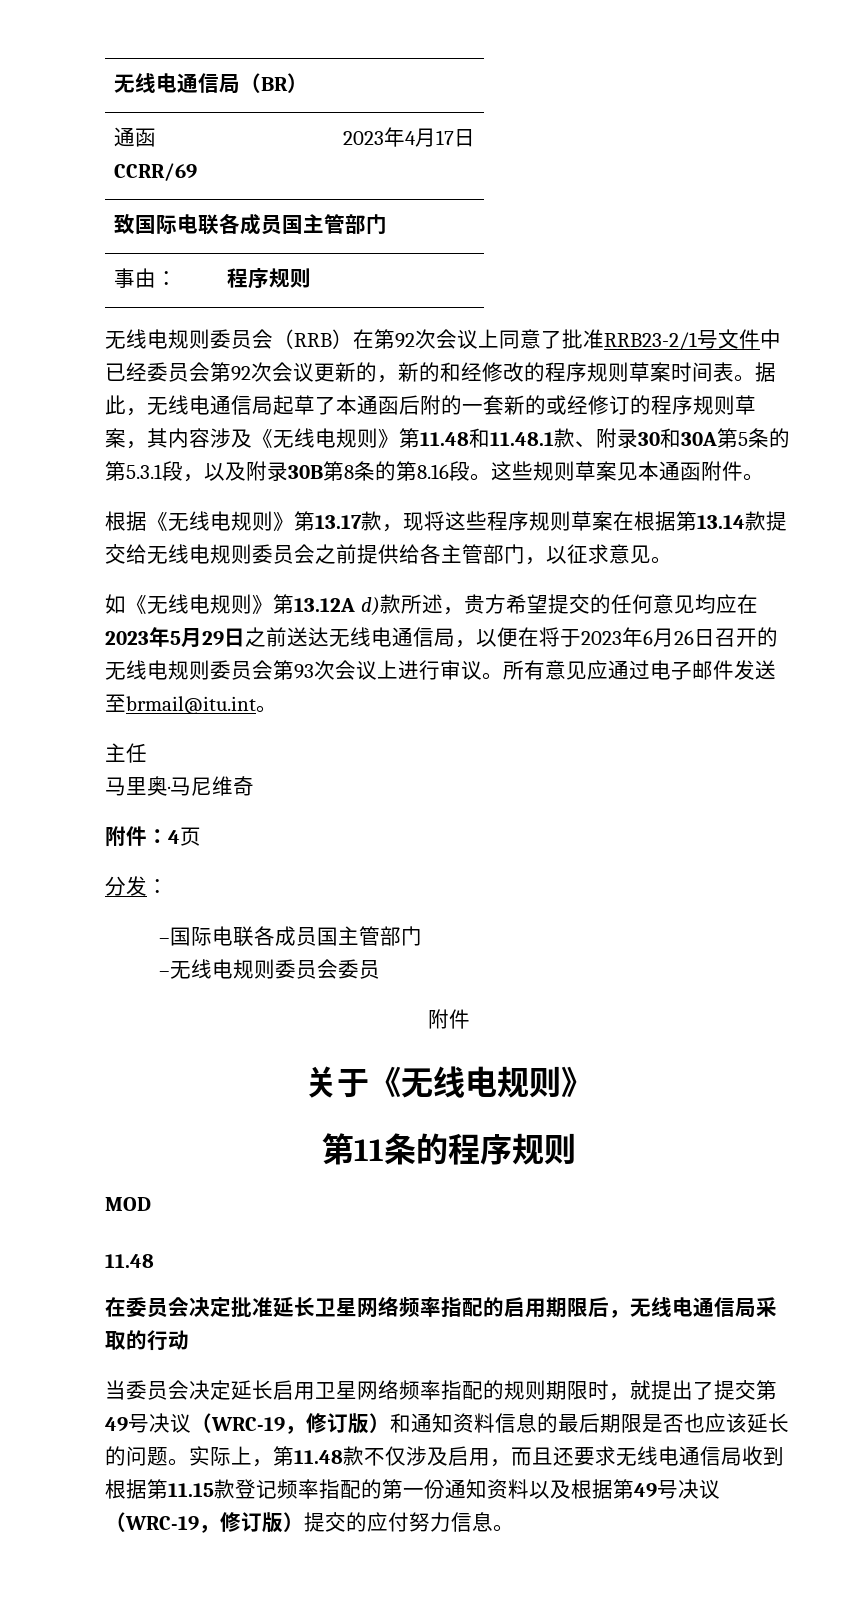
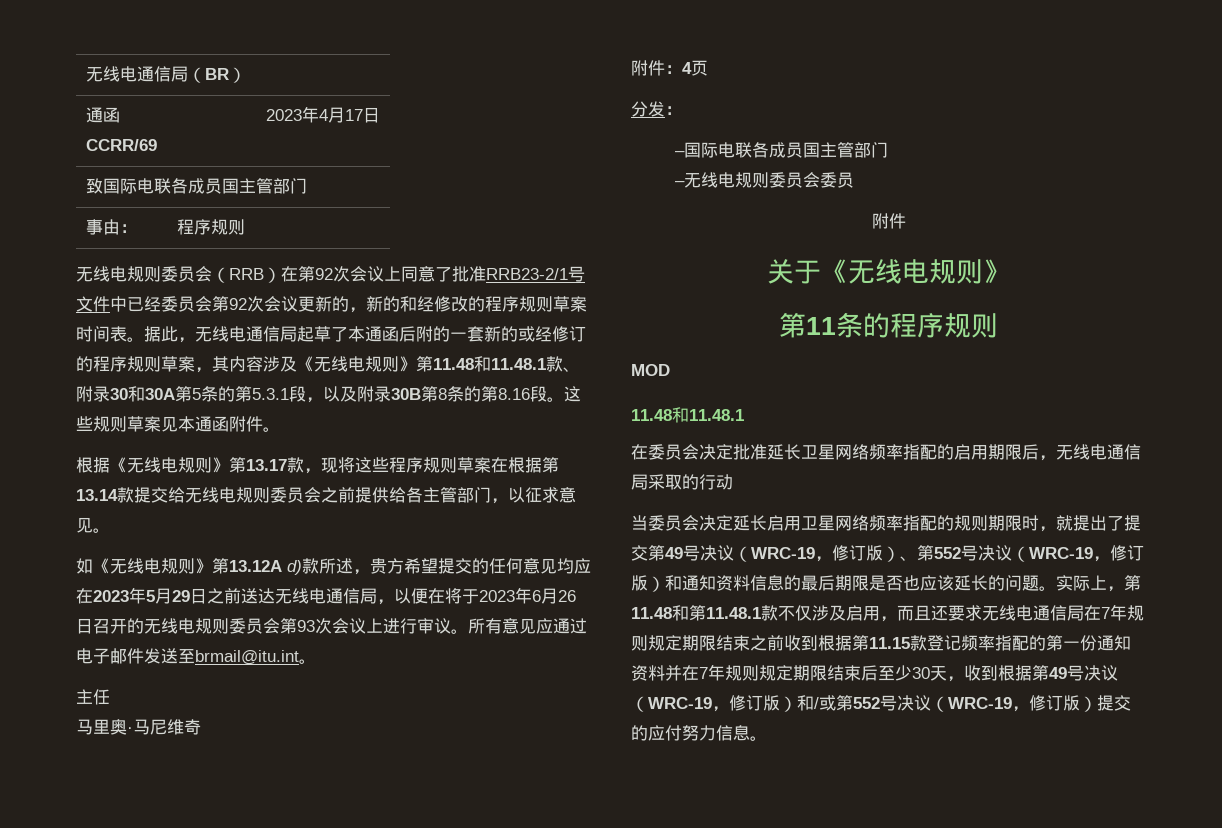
  MOD
- 11.48
+ 11.48和11.48.1
- 当委员会决定延长启用卫星网络频率指配的规则期限时，就提出了提交第49号决议（WRC-19，修订版）和通知资料信息的最后期限是否也应该延长的问题。
+ 当委员会决定延长启用卫星网络频率指配的规则期限时，就提出了提交第49号决议（WRC-19，修订版）、第552号决议（WRC-19，修订版）和通知资料信息的最后期限是否也应该延长的问题。
- 实际上，第11.48款不仅涉及启用，而且还要求无线电通信局收到根据第11.15款登记频率指配的第一份通知资料以及根据第49号决议（WRC-19，修订版）提交的应付努力信息。
+ 实际上，第11.48和第11.48.1款不仅涉及启用，而且还要求无线电通信局在7年规则规定期限结束之前收到根据第11.15款登记频率指配的第一份通知资料并在7年规则规定期限结束后至少30天，收到根据第49号决议（WRC-19，修订版）和/或第552号决议（WRC-19，修订版）提交的应付努力信息。

